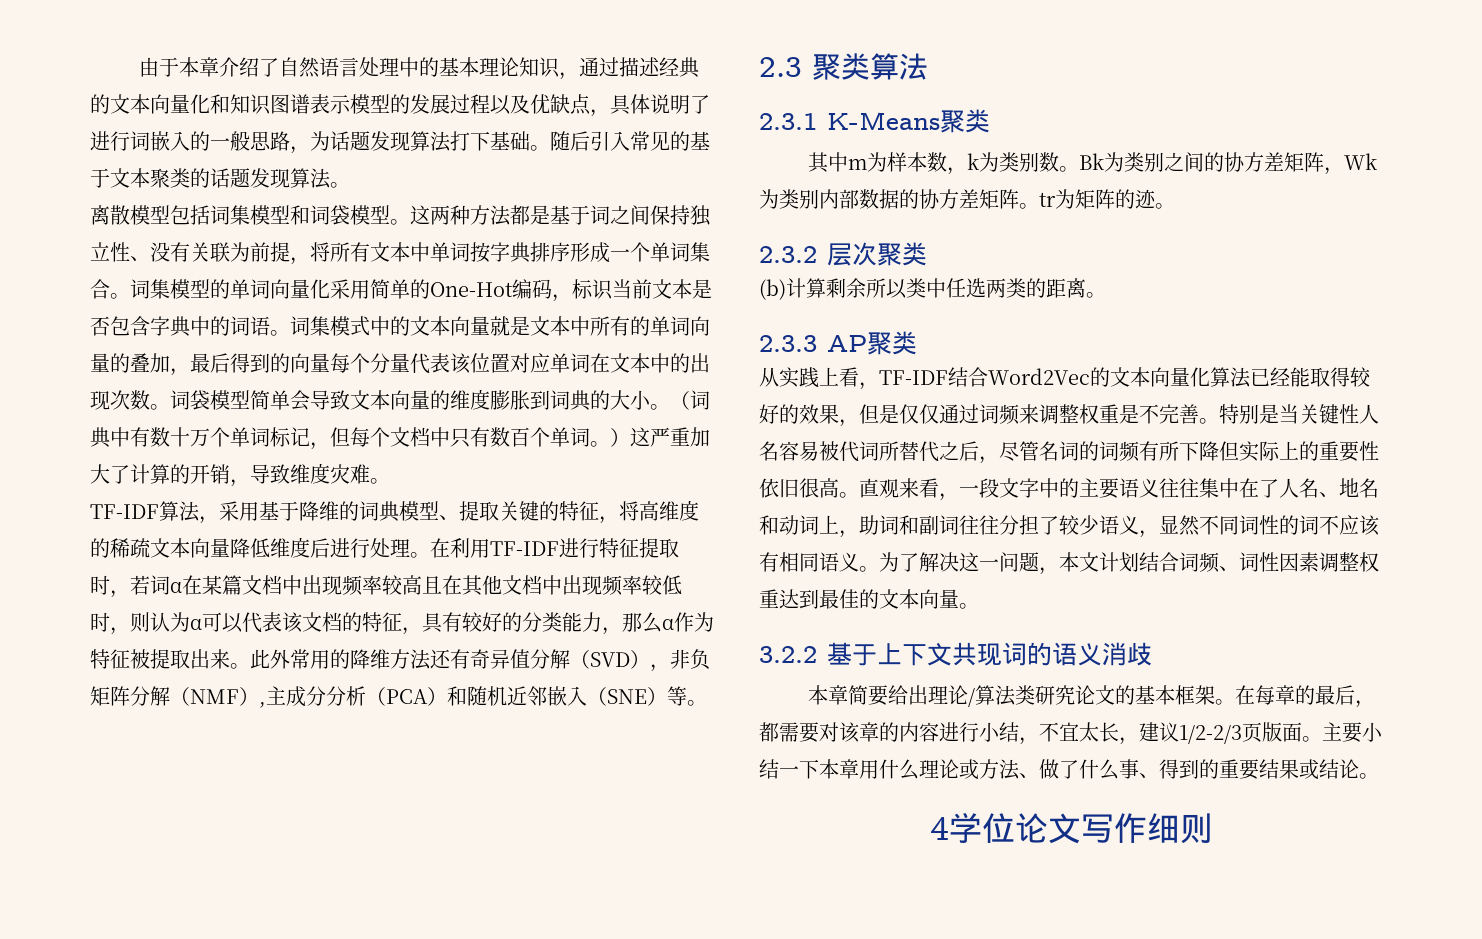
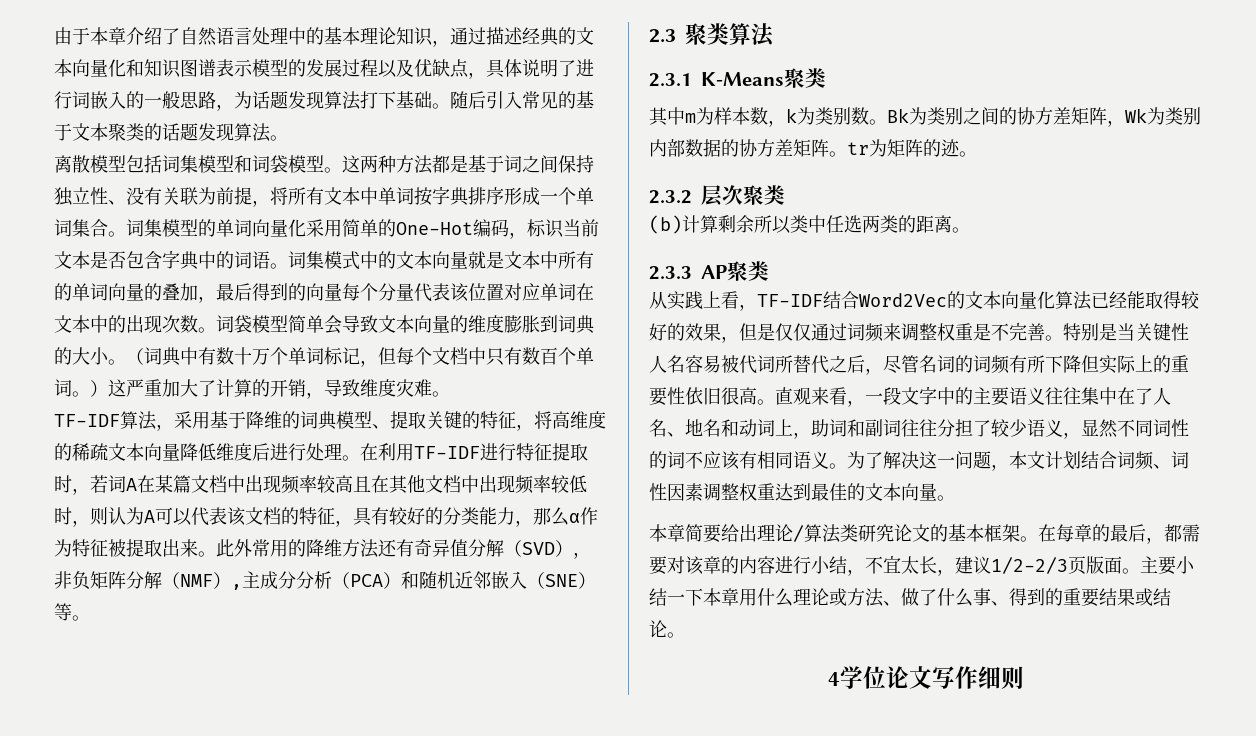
- 在利用TF-IDF进行特征提取时，若词α在某篇文档中出现频率较高且在其他文档中出现频率较低时，则认为α可以代表该文档的特征，具有较好的分类能力，那么α作为特征被提取出来。
+ 在利用TF-IDF进行特征提取时，若词A在某篇文档中出现频率较高且在其他文档中出现频率较低时，则认为A可以代表该文档的特征，具有较好的分类能力，那么α作为特征被提取出来。
- 3.2.2基于上下文共现词的语义消歧

